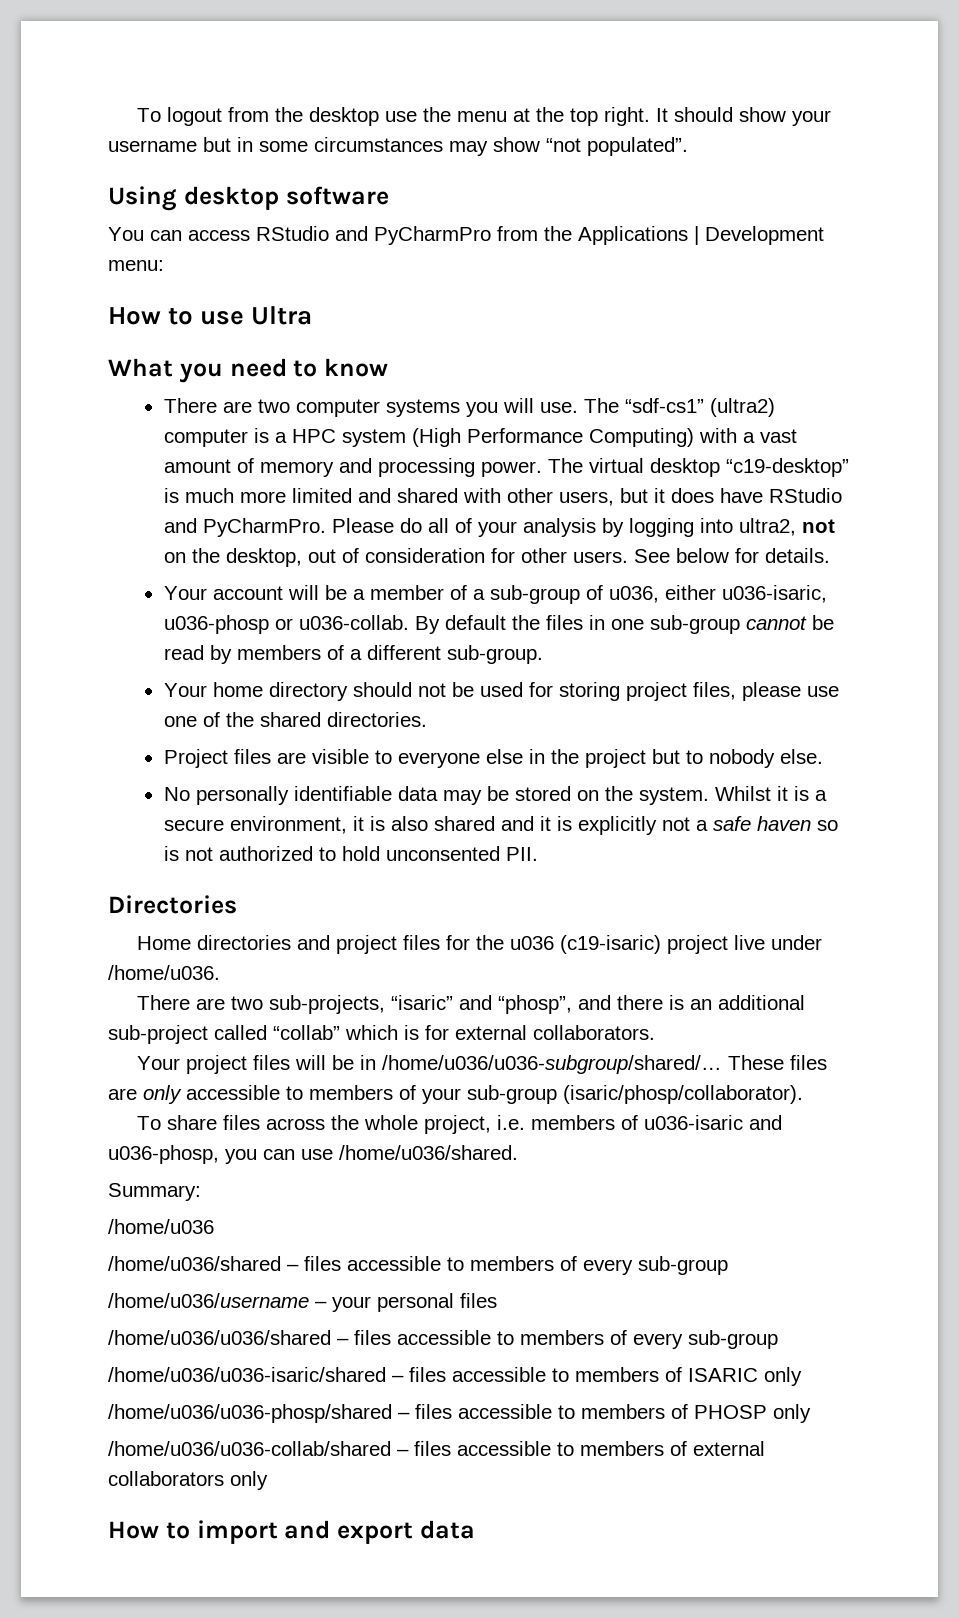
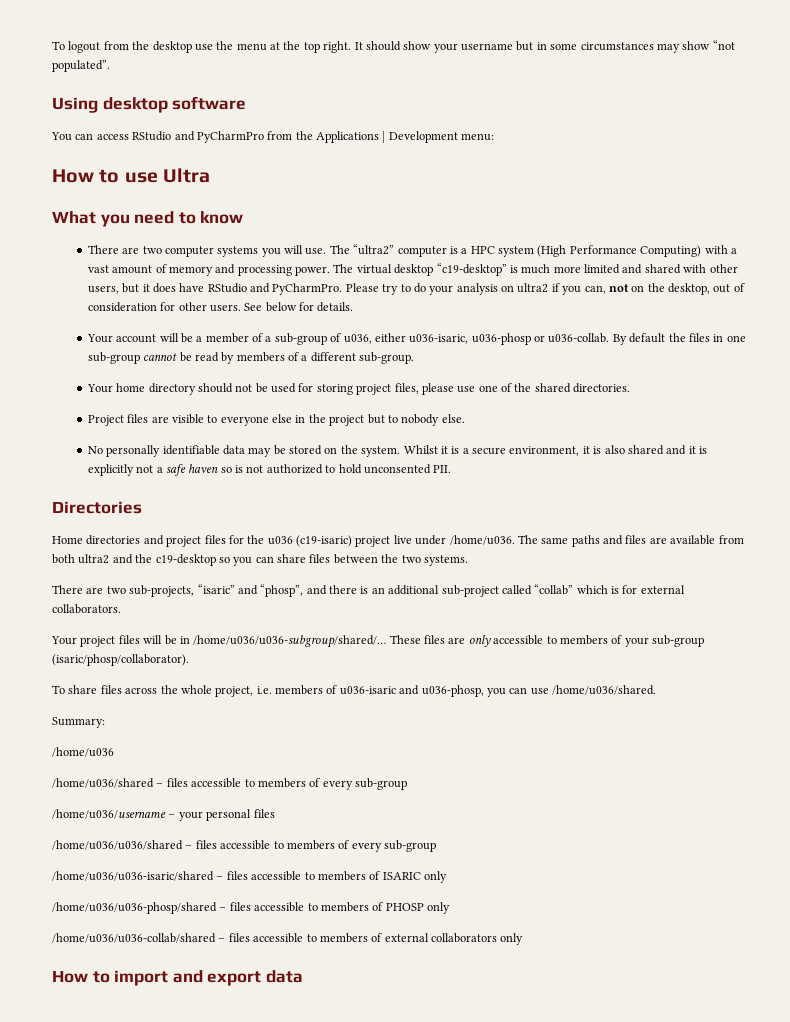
- The “sdf-cs1” (ultra2) computer is a HPC system (High Performance Computing) with a vast amount of memory and processing power.
+ The “ultra2” computer is a HPC system (High Performance Computing) with a vast amount of memory and processing power.
- Please do all of your analysis by logging into ultra2, not on the desktop, out of consideration for other users.
+ Please try to do your analysis on ultra2 if you can, not on the desktop, out of consideration for other users.
+ The same paths and files are available from both ultra2 and the c19-desktop so you can share files between the two systems.

